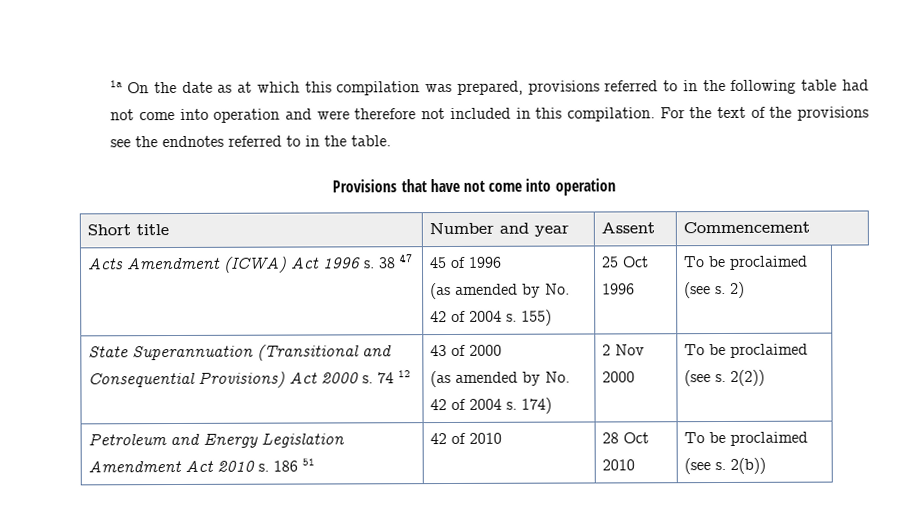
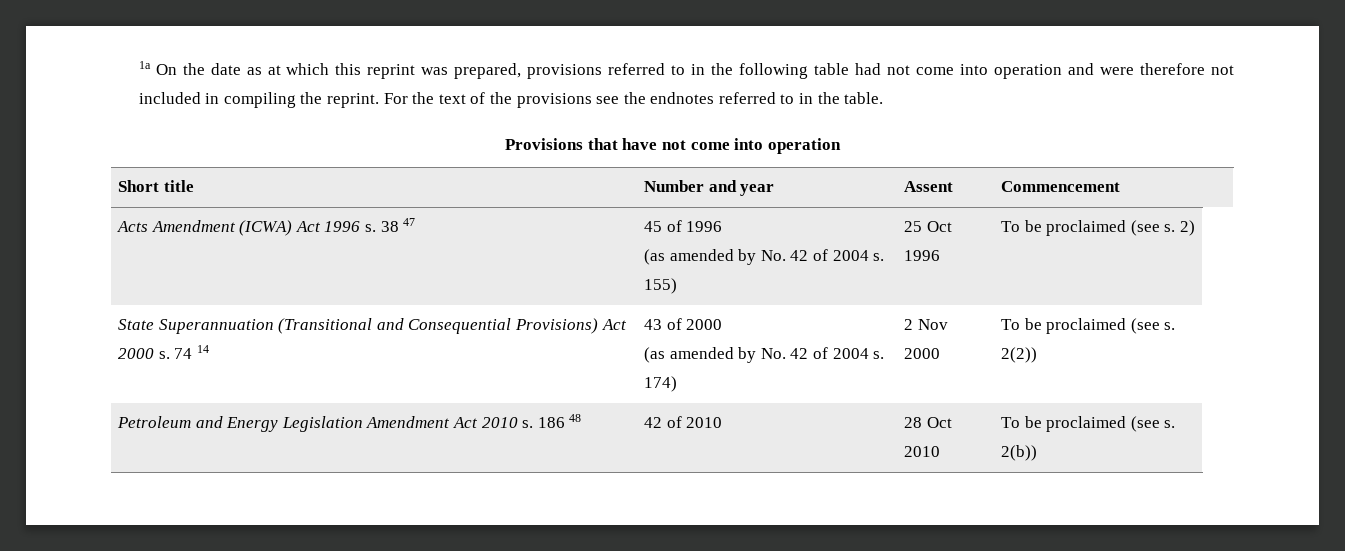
- 1a On the date as at which this compilation was prepared, provisions referred to in the following table had not come into operation and were therefore not included in this compilation.
+ 1a On the date as at which this reprint was prepared, provisions referred to in the following table had not come into operation and were therefore not included in compiling the reprint.
- State Superannuation (Transitional and Consequential Provisions) Act 2000 s. 74 12 | 43 of 2000
+ State Superannuation (Transitional and Consequential Provisions) Act 2000 s. 74 14 | 43 of 2000
- Petroleum and Energy Legislation Amendment Act 2010 s. 186 51 | 42 of 2010 | 28 Oct 2010 | To be proclaimed (see s. 2(b))
+ Petroleum and Energy Legislation Amendment Act 2010 s. 186 48 | 42 of 2010 | 28 Oct 2010 | To be proclaimed (see s. 2(b))

